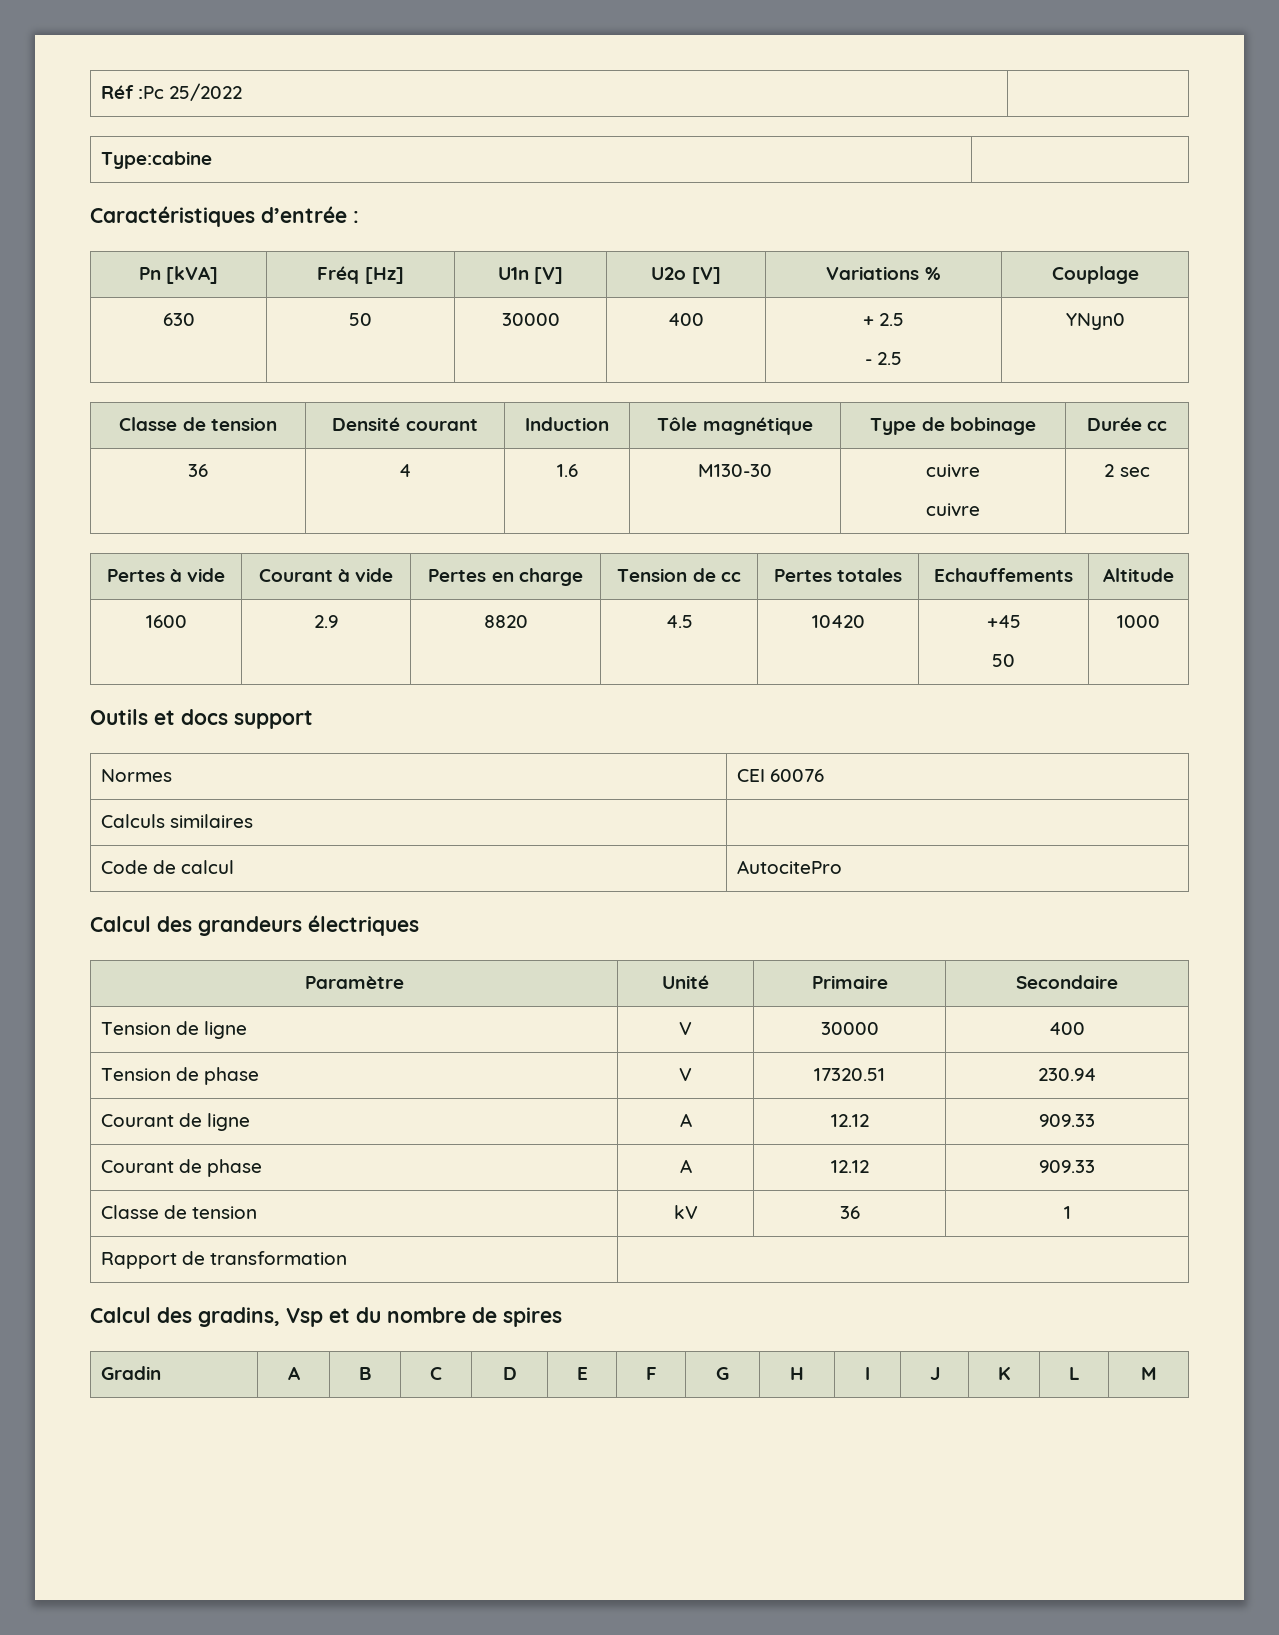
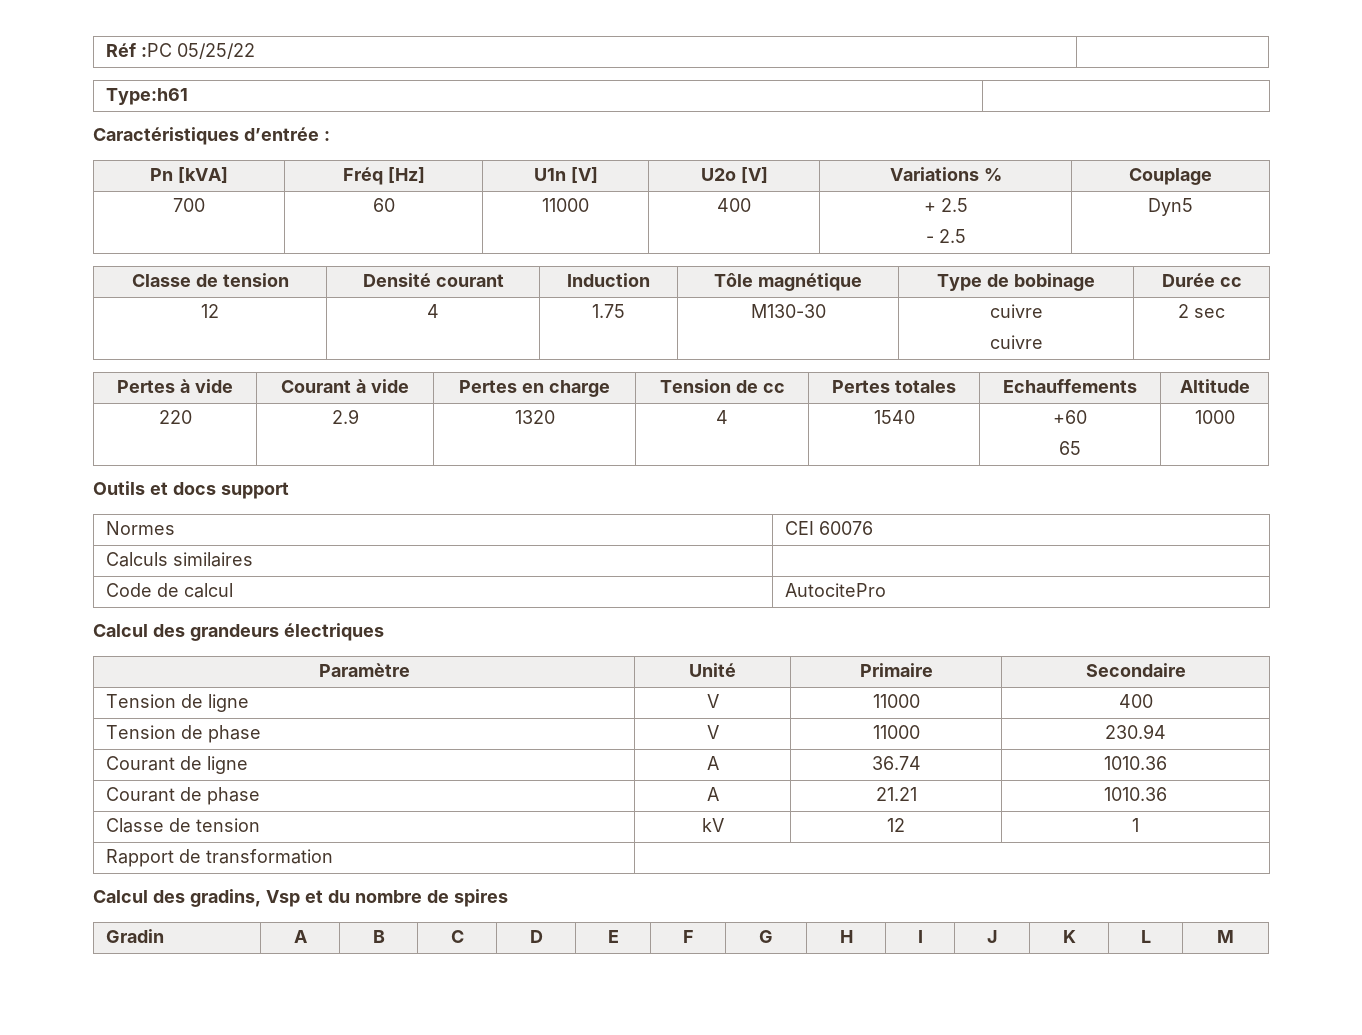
- Réf :Pc 25/2022 |
- Type:cabine |
+ Réf :PC 05/25/22 |
+ Type:h61 |
- 630 | 50 | 30000 | 400 | + 2.5
- - 2.5 | YNyn0
+ 700 | 60 | 11000 | 400 | + 2.5
+ - 2.5 | Dyn5
- 36 | 4 | 1.6 | M130-30 | cuivre
+ 12 | 4 | 1.75 | M130-30 | cuivre
- 1600 | 2.9 | 8820 | 4.5 | 10420 | +45
- 50 | 1000
+ 220 | 2.9 | 1320 | 4 | 1540 | +60
+ 65 | 1000
- Tension de ligne | V | 30000 | 400
+ Tension de ligne | V | 11000 | 400
- Tension de phase | V | 17320.51 | 230.94
+ Tension de phase | V | 11000 | 230.94
- Courant de ligne | A | 12.12 | 909.33
+ Courant de ligne | A | 36.74 | 1010.36
- Courant de phase | A | 12.12 | 909.33
+ Courant de phase | A | 21.21 | 1010.36
- Classe de tension | kV | 36 | 1
+ Classe de tension | kV | 12 | 1

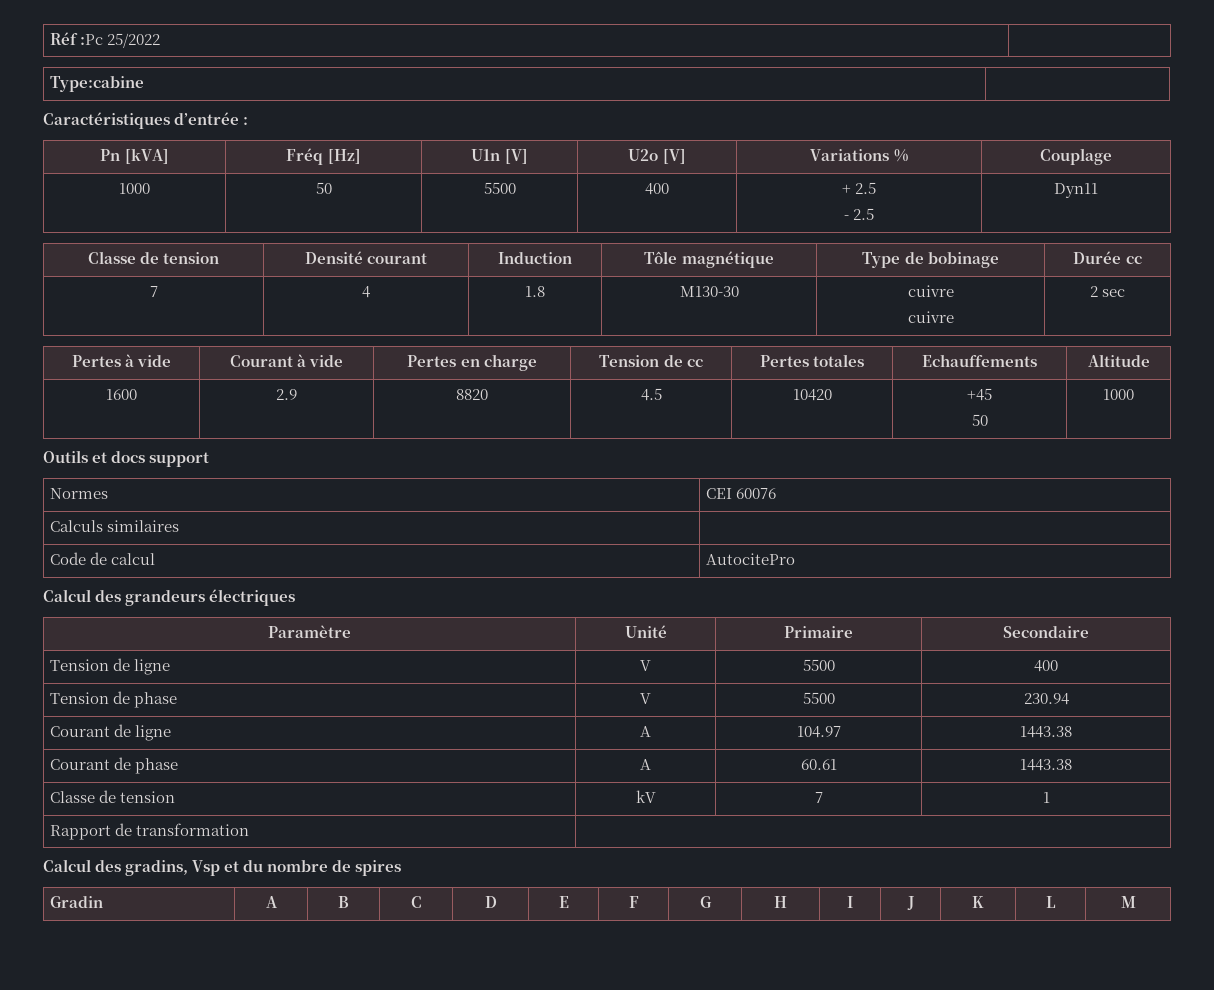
- Réf :PC 05/25/22 |
- Type:h61 |
+ Réf :Pc 25/2022 |
+ Type:cabine |
- 700 | 60 | 11000 | 400 | + 2.5
- - 2.5 | Dyn5
+ 1000 | 50 | 5500 | 400 | + 2.5
+ - 2.5 | Dyn11
- 12 | 4 | 1.75 | M130-30 | cuivre
+ 7 | 4 | 1.8 | M130-30 | cuivre
- 220 | 2.9 | 1320 | 4 | 1540 | +60
- 65 | 1000
+ 1600 | 2.9 | 8820 | 4.5 | 10420 | +45
+ 50 | 1000
- Tension de ligne | V | 11000 | 400
+ Tension de ligne | V | 5500 | 400
- Tension de phase | V | 11000 | 230.94
+ Tension de phase | V | 5500 | 230.94
- Courant de ligne | A | 36.74 | 1010.36
+ Courant de ligne | A | 104.97 | 1443.38
- Courant de phase | A | 21.21 | 1010.36
+ Courant de phase | A | 60.61 | 1443.38
- Classe de tension | kV | 12 | 1
+ Classe de tension | kV | 7 | 1

